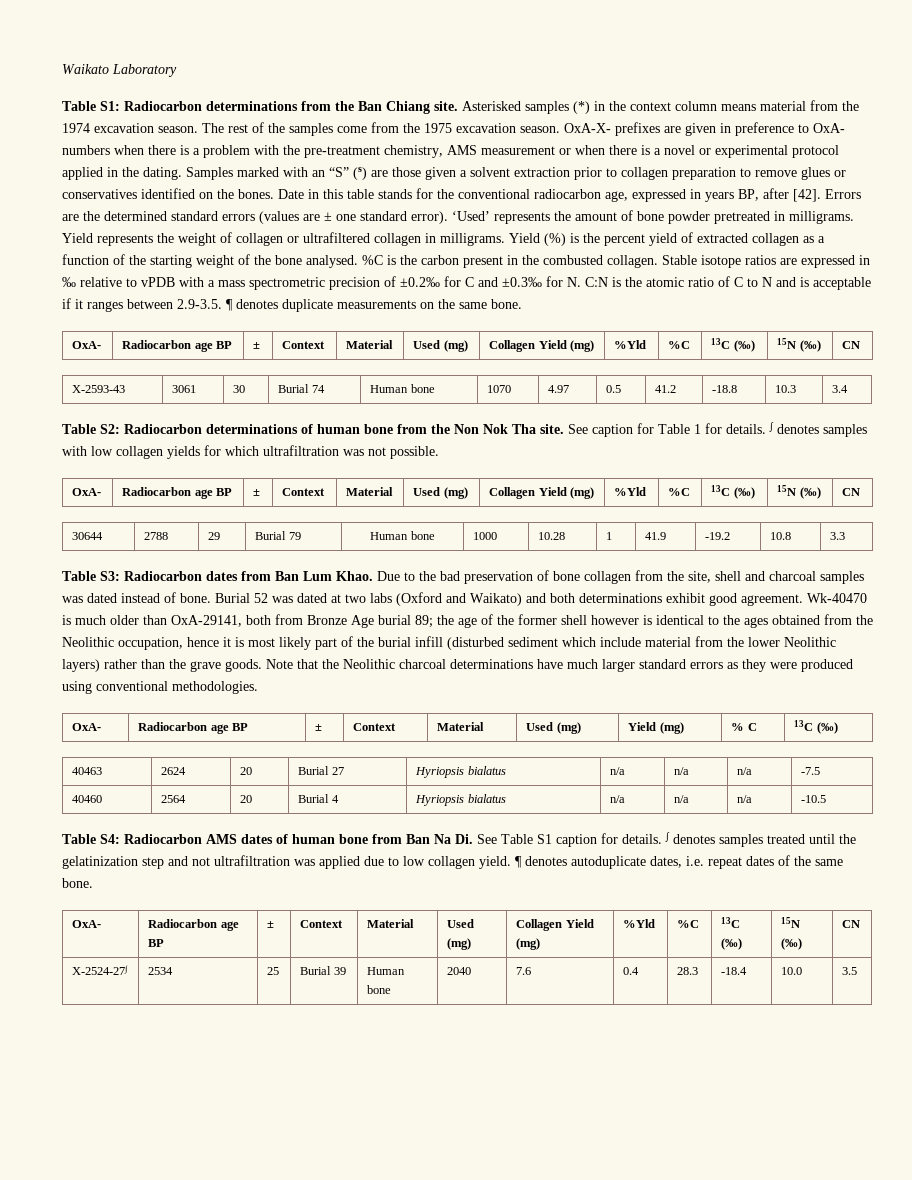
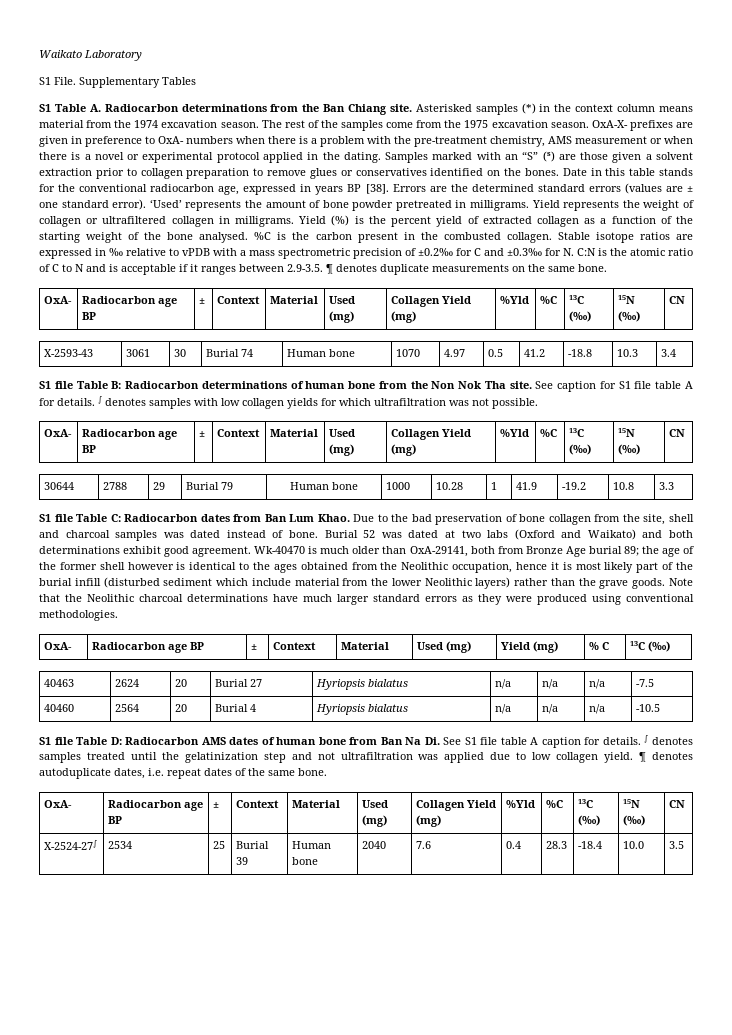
- Table S1: Radiocarbon determinations from the Ban Chiang site.
+ S1 File. Supplementary Tables
+ S1 Table A. Radiocarbon determinations from the Ban Chiang site.
- Date in this table stands for the conventional radiocarbon age, expressed in years BP, after [42].
+ Date in this table stands for the conventional radiocarbon age, expressed in years BP [38].
- Table S2: Radiocarbon determinations of human bone from the Non Nok Tha site.
+ S1 file Table B: Radiocarbon determinations of human bone from the Non Nok Tha site.
- See caption for Table 1 for details.
+ See caption for S1 file table A for details.
- Table S3: Radiocarbon dates from Ban Lum Khao.
+ S1 file Table C: Radiocarbon dates from Ban Lum Khao.
- Table S4: Radiocarbon AMS dates of human bone from Ban Na Di. See Table S1 caption for details.
+ S1 file Table D: Radiocarbon AMS dates of human bone from Ban Na Di. See S1 file table A caption for details.

